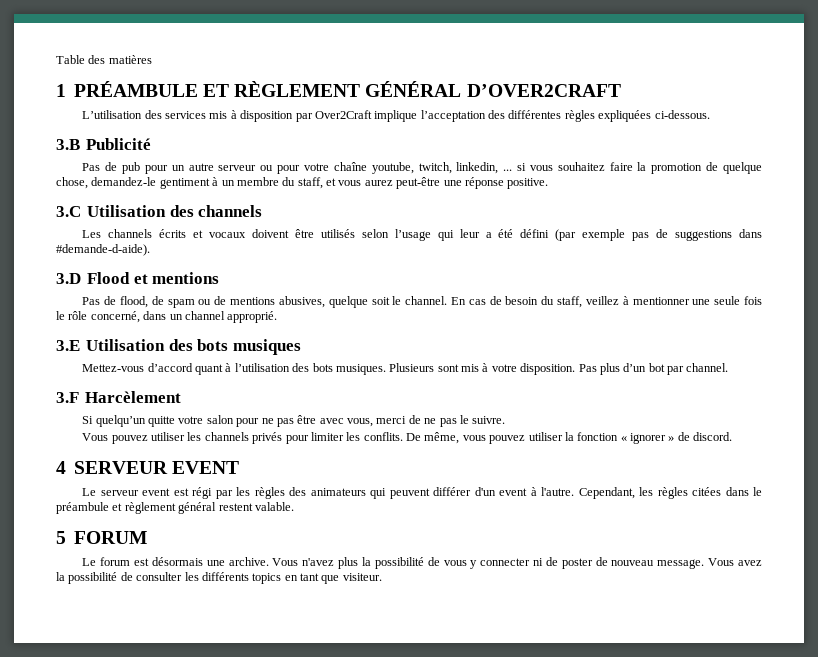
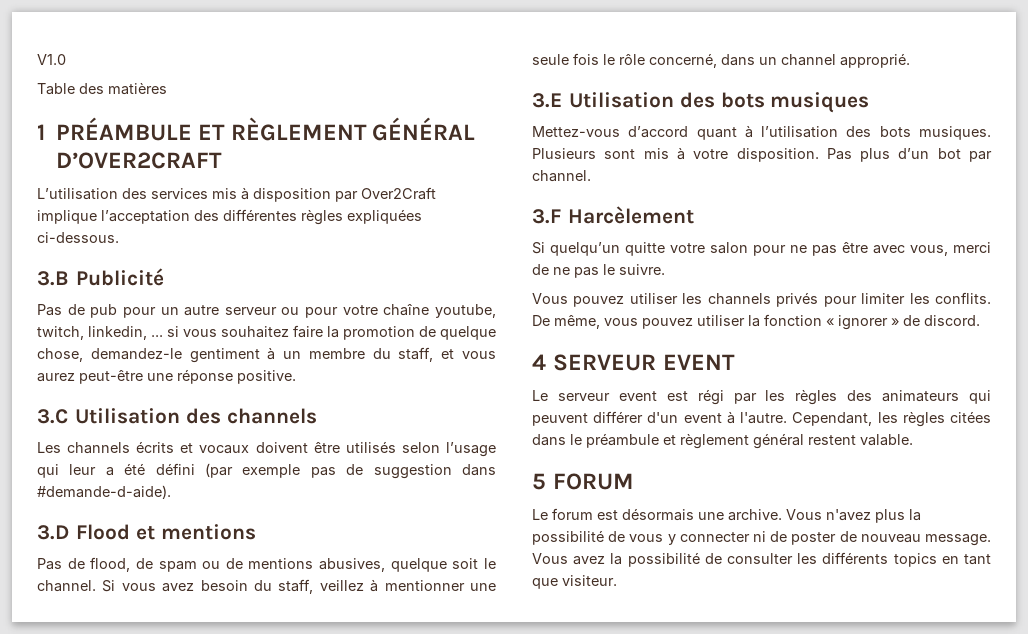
+ V1.0
- Les channels écrits et vocaux doivent être utilisés selon l’usage qui leur a été défini (par exemple pas de suggestions dans #demande-d-aide).
+ Les channels écrits et vocaux doivent être utilisés selon l’usage qui leur a été défini (par exemple pas de suggestion dans #demande-d-aide).
- En cas de besoin du staff, veillez à mentionner une seule fois le rôle concerné, dans un channel approprié.
+ Si vous avez besoin du staff, veillez à mentionner une seule fois le rôle concerné, dans un channel approprié.

